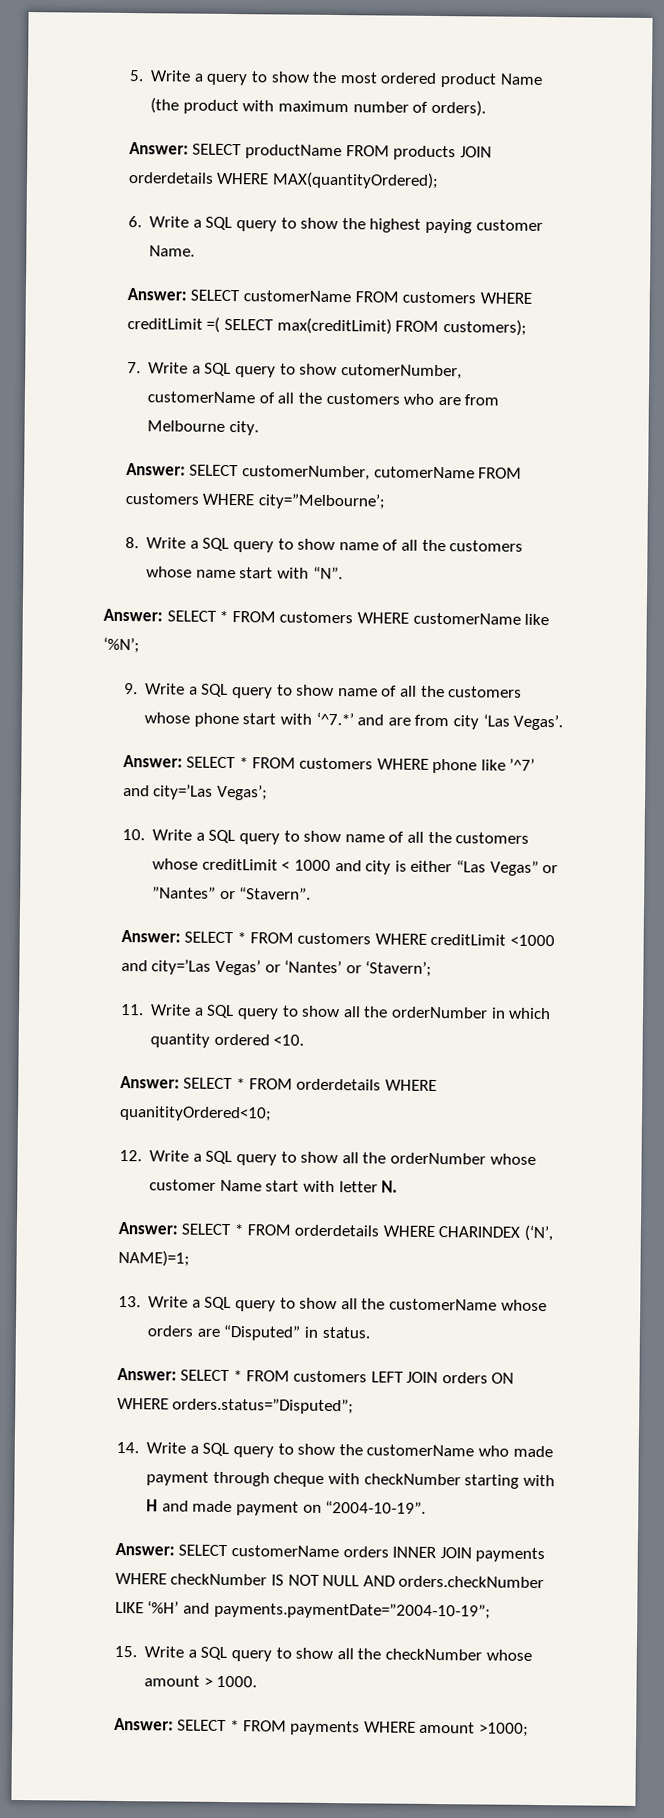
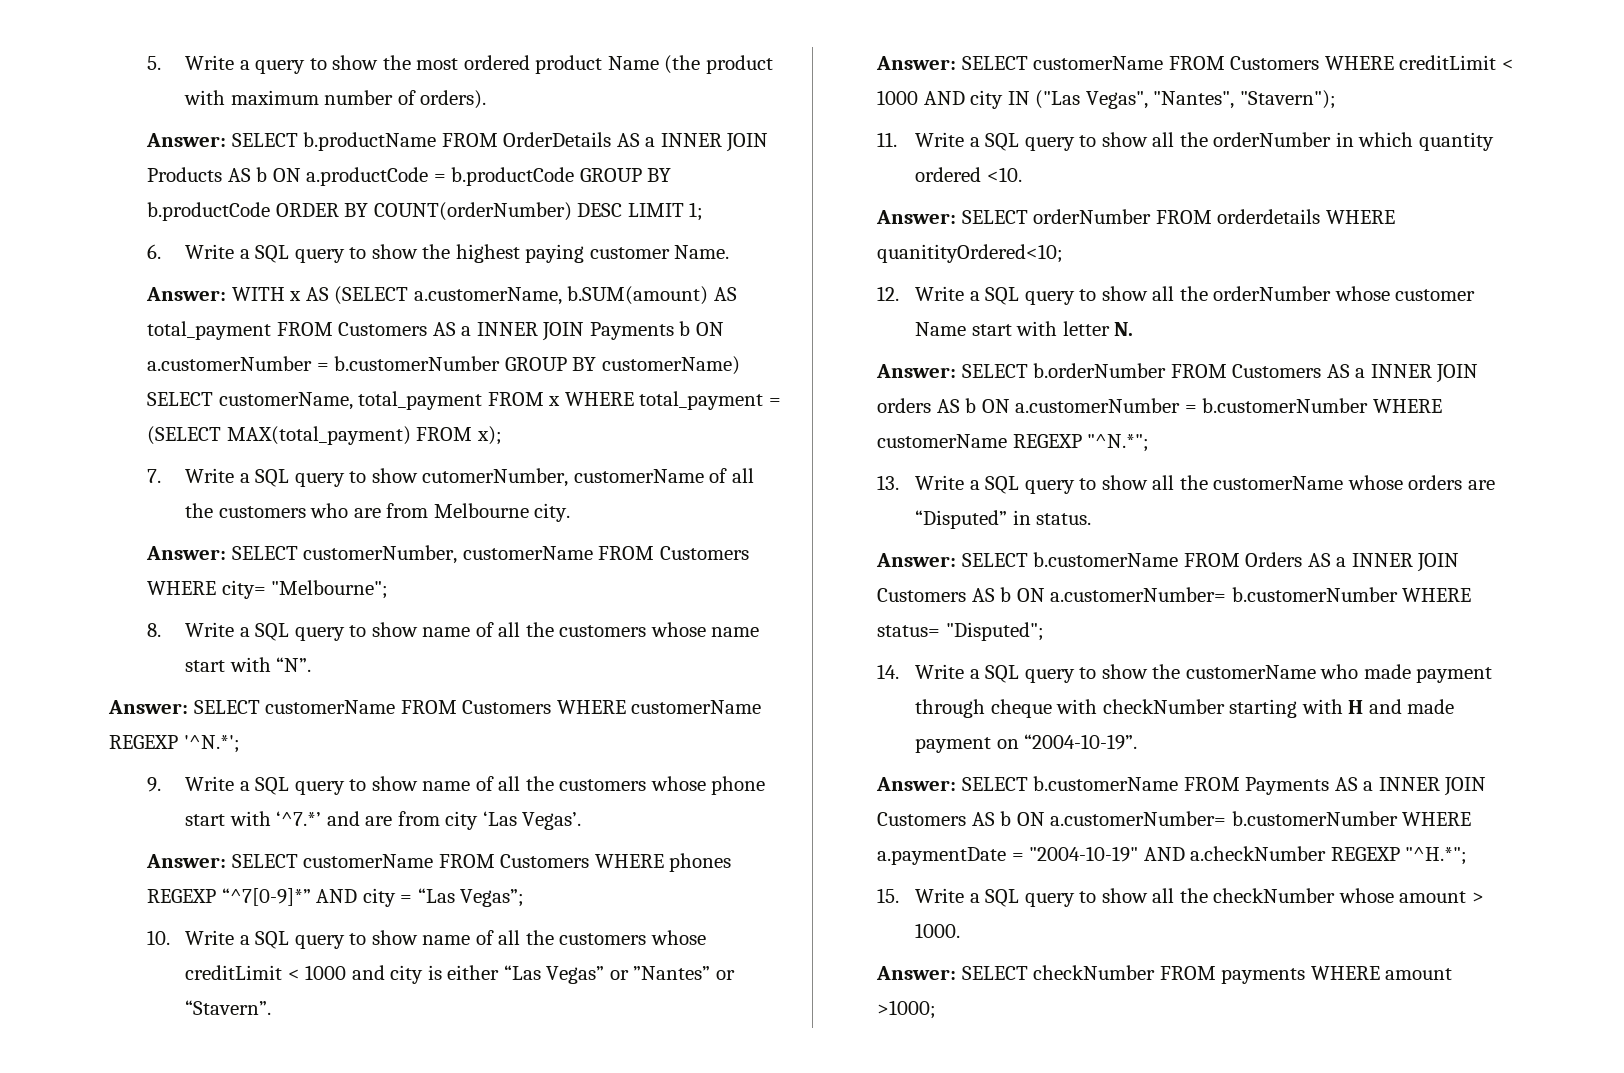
- Answer: SELECT productName FROM products JOIN orderdetails WHERE MAX(quantityOrdered);
+ Answer: SELECT b.productName FROM OrderDetails AS a INNER JOIN Products AS b ON a.productCode = b.productCode GROUP BY b.productCode ORDER BY COUNT(orderNumber) DESC LIMIT 1;
- Answer: SELECT customerName FROM customers WHERE creditLimit =( SELECT max(creditLimit) FROM customers);
+ Answer: WITH x AS (SELECT a.customerName, b.SUM(amount) AS total_payment FROM Customers AS a INNER JOIN Payments b ON a.customerNumber = b.customerNumber GROUP BY customerName) SELECT customerName, total_payment FROM x WHERE total_payment = (SELECT MAX(total_payment) FROM x);
- Answer: SELECT customerNumber, cutomerName FROM customers WHERE city=”Melbourne’;
+ Answer: SELECT customerNumber, customerName FROM Customers WHERE city= "Melbourne";
- Answer: SELECT * FROM customers WHERE customerName like ‘%N’;
+ Answer: SELECT customerName FROM Customers WHERE customerName REGEXP '^N.*';
- Answer: SELECT * FROM customers WHERE phone like ’^7’ and city=’Las Vegas’;
+ Answer: SELECT customerName FROM Customers WHERE phones REGEXP “^7[0-9]*” AND city = “Las Vegas”;
- Answer: SELECT * FROM customers WHERE creditLimit <1000 and city=’Las Vegas’ or ‘Nantes’ or ‘Stavern’;
+ Answer: SELECT customerName FROM Customers WHERE creditLimit < 1000 AND city IN ("Las Vegas", "Nantes", "Stavern");
- Answer: SELECT * FROM orderdetails WHERE quanitityOrdered<10;
+ Answer: SELECT orderNumber FROM orderdetails WHERE quanitityOrdered<10;
- Answer: SELECT * FROM orderdetails WHERE CHARINDEX (‘N’, NAME)=1;
+ Answer: SELECT b.orderNumber FROM Customers AS a INNER JOIN orders AS b ON a.customerNumber = b.customerNumber WHERE customerName REGEXP "^N.*";
- Answer: SELECT * FROM customers LEFT JOIN orders ON WHERE orders.status=”Disputed”;
+ Answer: SELECT b.customerName FROM Orders AS a INNER JOIN Customers AS b ON a.customerNumber= b.customerNumber WHERE status= "Disputed";
- Answer: SELECT customerName orders INNER JOIN payments WHERE checkNumber IS NOT NULL AND orders.checkNumber LIKE ‘%H’ and payments.paymentDate=”2004-10-19”;
+ Answer: SELECT b.customerName FROM Payments AS a INNER JOIN Customers AS b ON a.customerNumber= b.customerNumber WHERE a.paymentDate = "2004-10-19" AND a.checkNumber REGEXP "^H.*";
- Answer: SELECT * FROM payments WHERE amount >1000;
+ Answer: SELECT checkNumber FROM payments WHERE amount >1000;

